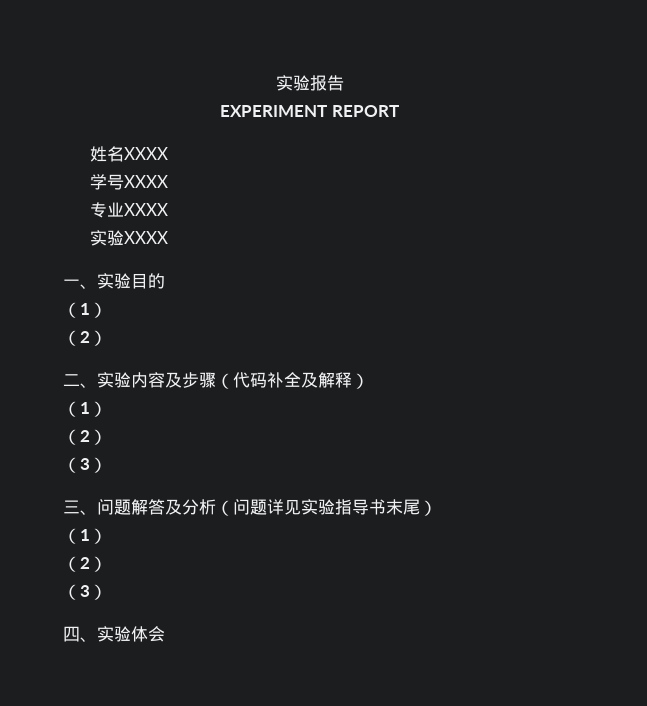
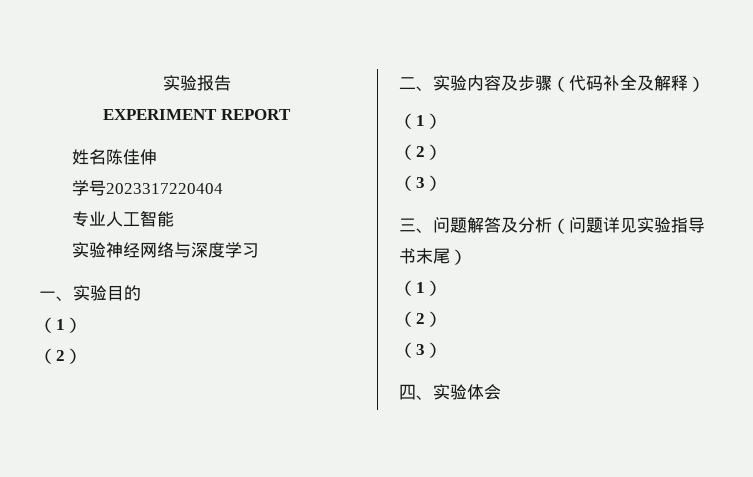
- 姓名XXXX
+ 姓名陈佳伸
- 学号XXXX
+ 学号2023317220404
- 专业XXXX
- 实验XXXX
+ 专业人工智能
+ 实验神经网络与深度学习

